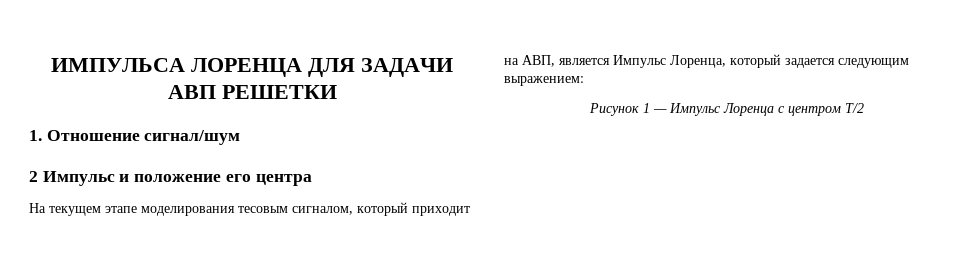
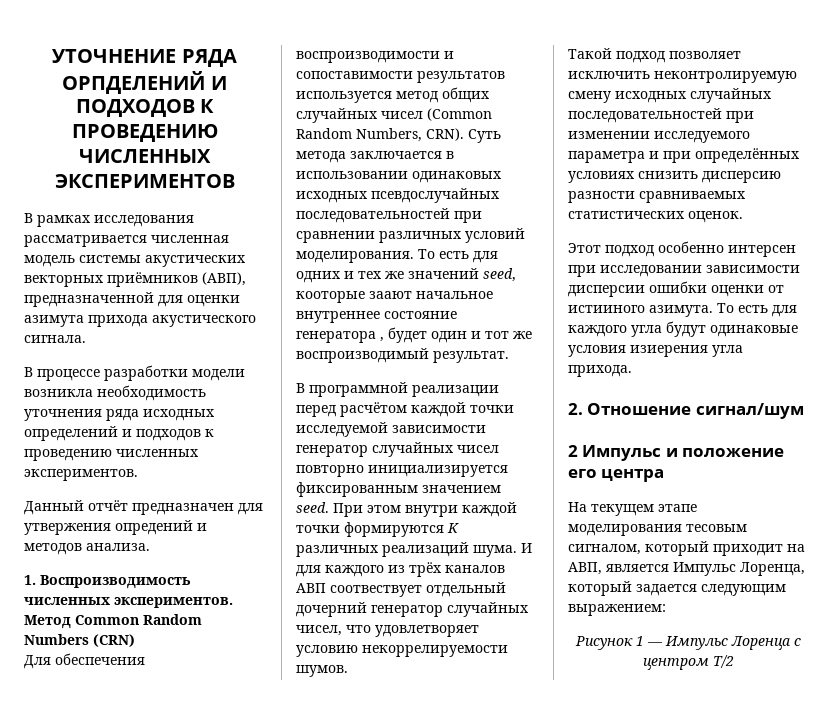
- ИМПУЛЬСА ЛОРЕНЦА ДЛЯ ЗАДАЧИ АВП РЕШЕТКИ
- 1. Отношение сигнал/шум
+ УТОЧНЕНИЕ РЯДА ОРПДЕЛЕНИЙ И ПОДХОДОВ К ПРОВЕДЕНИЮ ЧИСЛЕННЫХ ЭКСПЕРИМЕНТОВ
+ В рамках исследования рассматривается численная модель системы акустических векторных приёмников (АВП), предназначенной для оценки азимута прихода акустического сигнала.
+ В процессе разработки модели возникла необходимость уточнения ряда исходных определений и подходов к проведению численных экспериментов.
+ Данный отчёт предназначен для утвержения опредений и методов анализа.
+ 1. Воспроизводимость численных экспериментов. Метод Common Random Numbers (CRN)
+ Для обеспечения воспроизводимости и сопоставимости результатов используется метод общих случайных чисел (Common Random Numbers, CRN). Суть метода заключается в использовании одинаковых исходных псевдослучайных последовательностей при сравнении различных условий моделирования. То есть для одних и тех же значений seed, кооторые заают начальное внутреннее состояние генератора , будет один и тот же воспроизводимый результат.
+ В программной реализации перед расчётом каждой точки исследуемой зависимости генератор случайных чисел повторно инициализируется фиксированным значением seed. При этом внутри каждой точки формируются K различных реализаций шума. И для каждого из трёх каналов АВП соотвествует отдельный дочерний генератор случайных чисел, что удовлетворяет условию некоррелируемости шумов.
+ Такой подход позволяет исключить неконтролируемую смену исходных случайных последовательностей при изменении исследуемого параметра и при определённых условиях снизить дисперсию разности сравниваемых статистических оценок.
+ Этот подход особенно интерсен при исследовании зависимости дисперсии ошибки оценки от истииного азимута. То есть для каждого угла будут одинаковые условия изиерения угла прихода.
+ 2. Отношение сигнал/шум

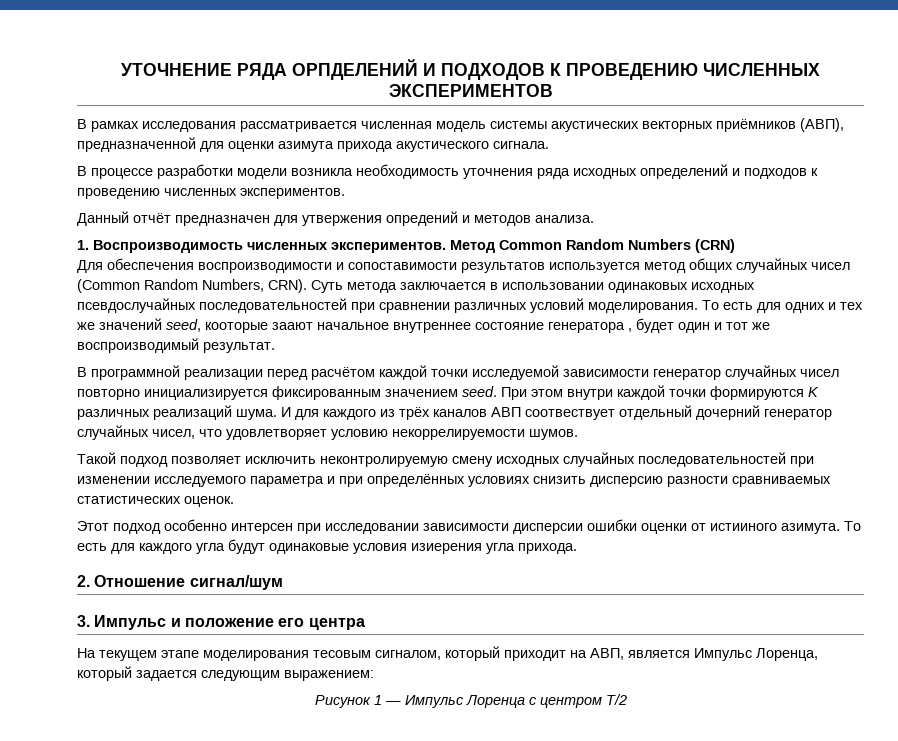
- 2 Импульс и положение его центра
+ 3. Импульс и положение его центра

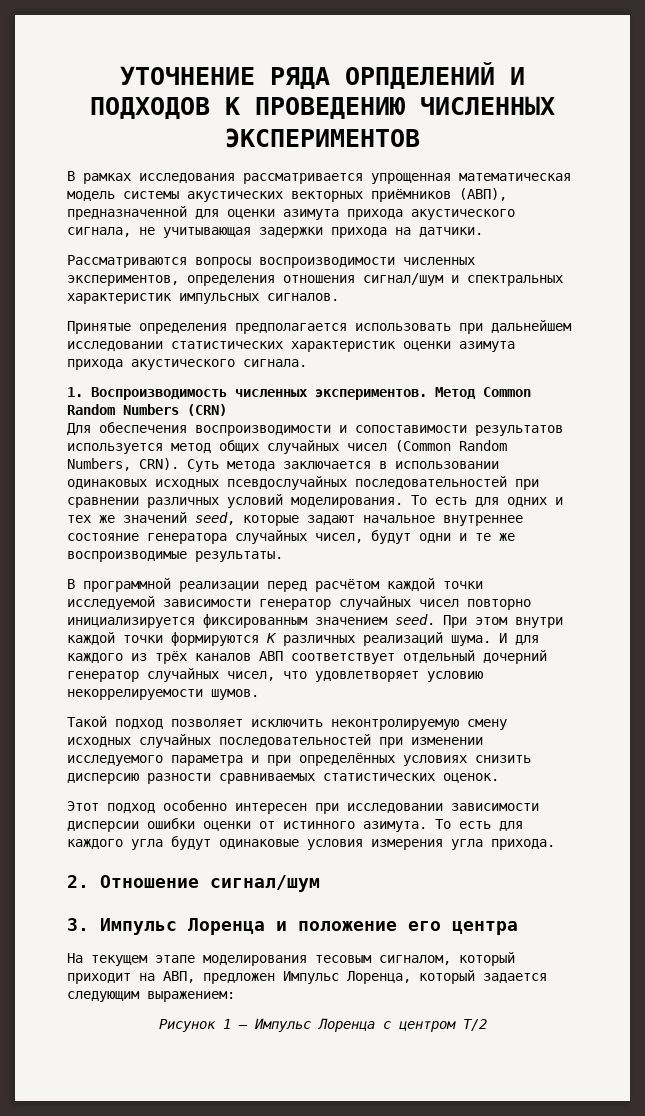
- В рамках исследования рассматривается численная модель системы акустических векторных приёмников (АВП), предназначенной для оценки азимута прихода акустического сигнала.
- В процессе разработки модели возникла необходимость уточнения ряда исходных определений и подходов к проведению численных экспериментов.
- Данный отчёт предназначен для утвержения опредений и методов анализа.
+ В рамках исследования рассматривается упрощенная математическая модель системы акустических векторных приёмников (АВП), предназначенной для оценки азимута прихода акустического сигнала, не учитывающая задержки прихода на датчики.
+ Рассматриваются вопросы воспроизводимости численных экспериментов, определения отношения сигнал/шум и спектральных характеристик импульсных сигналов.
+ Принятые определения предполагается использовать при дальнейшем исследовании статистических характеристик оценки азимута прихода акустического сигнала.
- То есть для одних и тех же значений seed, кооторые заают начальное внутреннее состояние генератора , будет один и тот же воспроизводимый результат.
+ То есть для одних и тех же значений seed, которые задают начальное внутреннее состояние генератора случайных чисел, будут одни и те же воспроизводимые результаты.
- И для каждого из трёх каналов АВП соотвествует отдельный дочерний генератор случайных чисел, что удовлетворяет условию некоррелируемости шумов.
+ И для каждого из трёх каналов АВП соответствует отдельный дочерний генератор случайных чисел, что удовлетворяет условию некоррелируемости шумов.
- Этот подход особенно интерсен при исследовании зависимости дисперсии ошибки оценки от истииного азимута.
+ Этот подход особенно интересен при исследовании зависимости дисперсии ошибки оценки от истинного азимута.
- То есть для каждого угла будут одинаковые условия изиерения угла прихода.
+ То есть для каждого угла будут одинаковые условия измерения угла прихода.
- 3. Импульс и положение его центра
+ 3. Импульс Лоренца и положение его центра
- На текущем этапе моделирования тесовым сигналом, который приходит на АВП, является Импульс Лоренца, который задается следующим выражением:
+ На текущем этапе моделирования тесовым сигналом, который приходит на АВП, предложен Импульс Лоренца, который задается следующим выражением:

